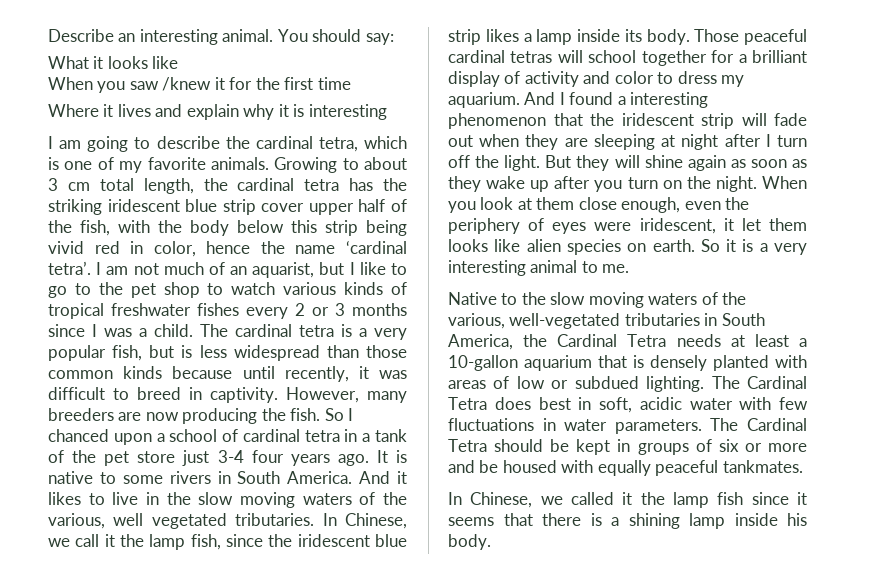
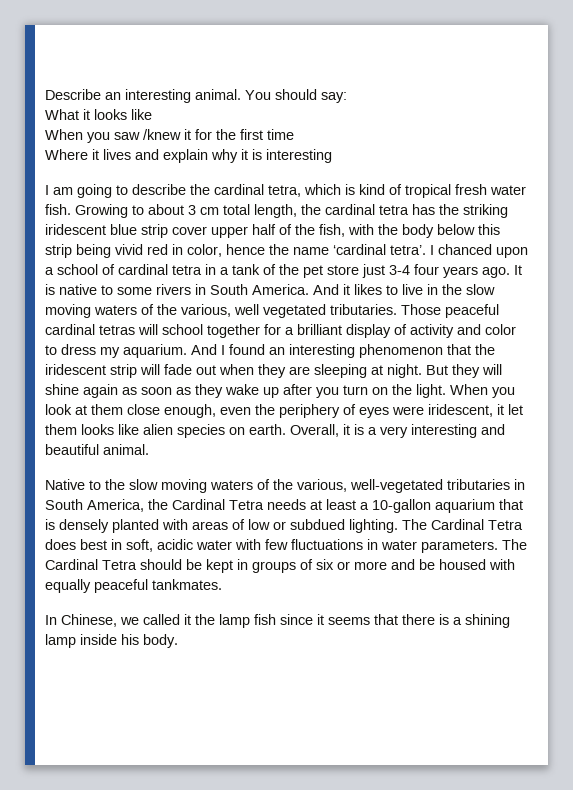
- I am going to describe the cardinal tetra, which is one of my favorite animals.
+ I am going to describe the cardinal tetra, which is kind of tropical fresh water fish.
- I am not much of an aquarist, but I like to go to the pet shop to watch various kinds of tropical freshwater fishes every 2 or 3 months since I was a child. The cardinal tetra is a very popular fish, but is less widespread than those common kinds because until recently, it was difficult to breed in captivity. However, many breeders are now producing the fish. So I chanced upon a school of cardinal tetra in a tank of the pet store just 3-4 four years ago.
+ I chanced upon a school of cardinal tetra in a tank of the pet store just 3-4 four years ago.
- In Chinese, we call it the lamp fish, since the iridescent blue strip likes a lamp inside its body.
- And I found a interesting phenomenon that the iridescent strip will fade out when they are sleeping at night after I turn off the light.
+ And I found an interesting phenomenon that the iridescent strip will fade out when they are sleeping at night.
- But they will shine again as soon as they wake up after you turn on the night.
+ But they will shine again as soon as they wake up after you turn on the light.
- So it is a very interesting animal to me.
+ Overall, it is a very interesting and beautiful animal.

